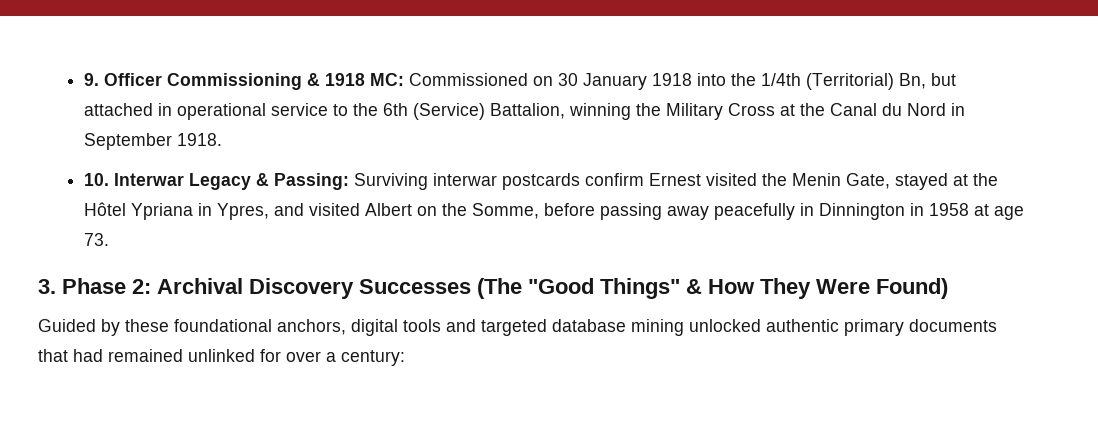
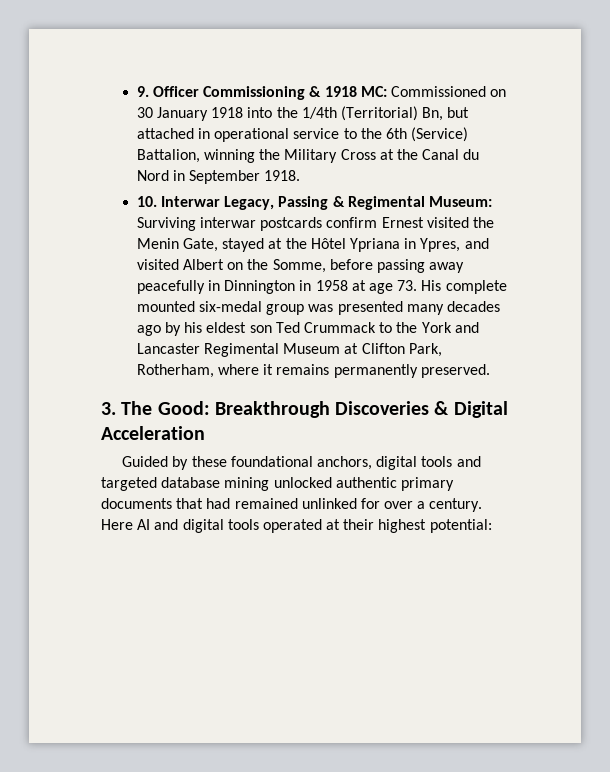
- 10. Interwar Legacy & Passing: Surviving interwar postcards confirm Ernest visited the Menin Gate, stayed at the Hôtel Ypriana in Ypres, and visited Albert on the Somme, before passing away peacefully in Dinnington in 1958 at age 73.
- 3. Phase 2: Archival Discovery Successes (The "Good Things" & How They Were Found)
+ 10. Interwar Legacy, Passing & Regimental Museum: Surviving interwar postcards confirm Ernest visited the Menin Gate, stayed at the Hôtel Ypriana in Ypres, and visited Albert on the Somme, before passing away peacefully in Dinnington in 1958 at age 73. His complete mounted six-medal group was presented many decades ago by his eldest son Ted Crummack to the York and Lancaster Regimental Museum at Clifton Park, Rotherham, where it remains permanently preserved.
+ 3. The Good: Breakthrough Discoveries & Digital Acceleration
- Guided by these foundational anchors, digital tools and targeted database mining unlocked authentic primary documents that had remained unlinked for over a century:
+ Guided by these foundational anchors, digital tools and targeted database mining unlocked authentic primary documents that had remained unlinked for over a century. Here AI and digital tools operated at their highest potential:

